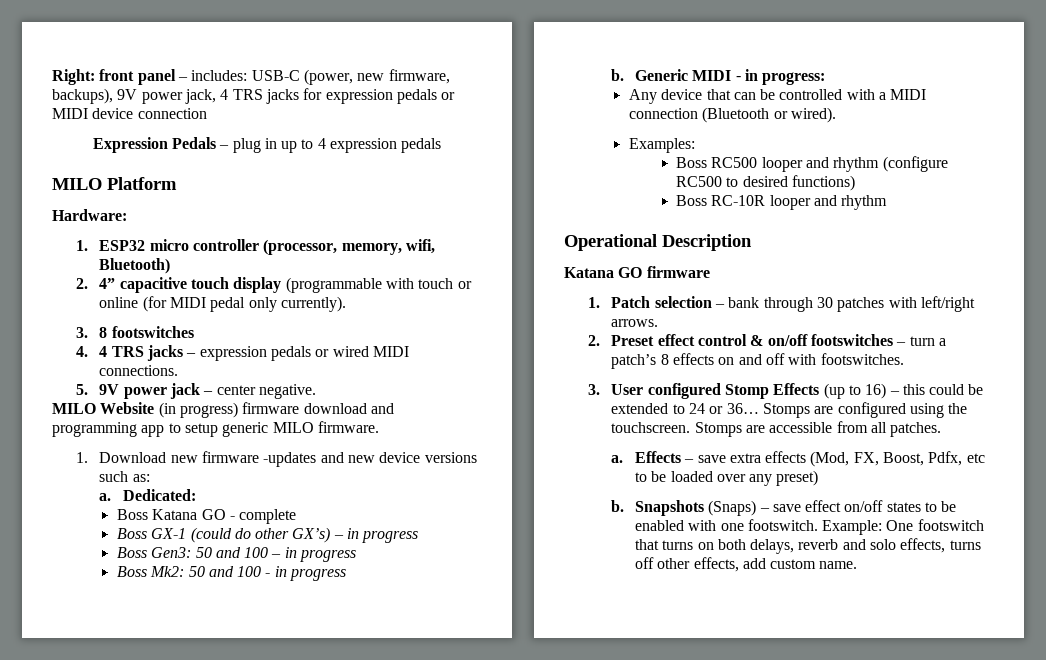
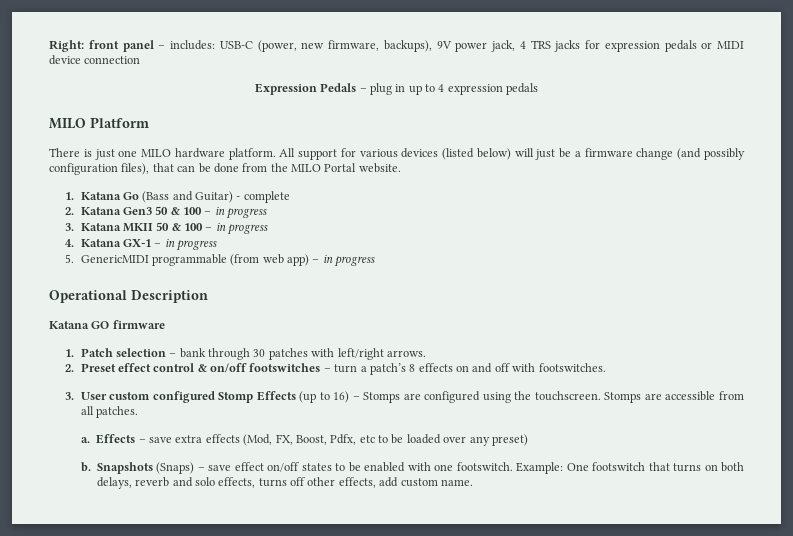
- Hardware:
- 1. ESP32 micro controller (processor, memory, wifi, Bluetooth)
- 2. 4” capacitive touch display (programmable with touch or online (for MIDI pedal only currently).
- 3. 8 footswitches
- 4. 4 TRS jacks – expression pedals or wired MIDI connections.
- 5. 9V power jack – center negative.
- MILO Website (in progress) firmware download and programming app to setup generic MILO firmware.
- 1. Download new firmware -updates and new device versions such as:
- a. Dedicated:
- Boss Katana GO - complete
- Boss GX-1 (could do other GX’s) – in progress
- Boss Gen3: 50 and 100 – in progress
- Boss Mk2: 50 and 100 - in progress
- b. Generic MIDI - in progress:
- Any device that can be controlled with a MIDI connection (Bluetooth or wired).
- Examples:
- Boss RC500 looper and rhythm (configure RC500 to desired functions)
- Boss RC-10R looper and rhythm
+ There is just one MILO hardware platform. All support for various devices (listed below) will just be a firmware change (and possibly configuration files), that can be done from the MILO Portal website.
+ 1. Katana Go (Bass and Guitar) - complete
+ 2. Katana Gen3 50 & 100 – in progress
+ 3. Katana MKII 50 & 100 – in progress
+ 4. Katana GX-1 – in progress
+ 5. GenericMIDI programmable (from web app) – in progress
- 3. User configured Stomp Effects (up to 16) – this could be extended to 24 or 36… Stomps are configured using the touchscreen.
+ 3. User custom configured Stomp Effects (up to 16) – Stomps are configured using the touchscreen.

